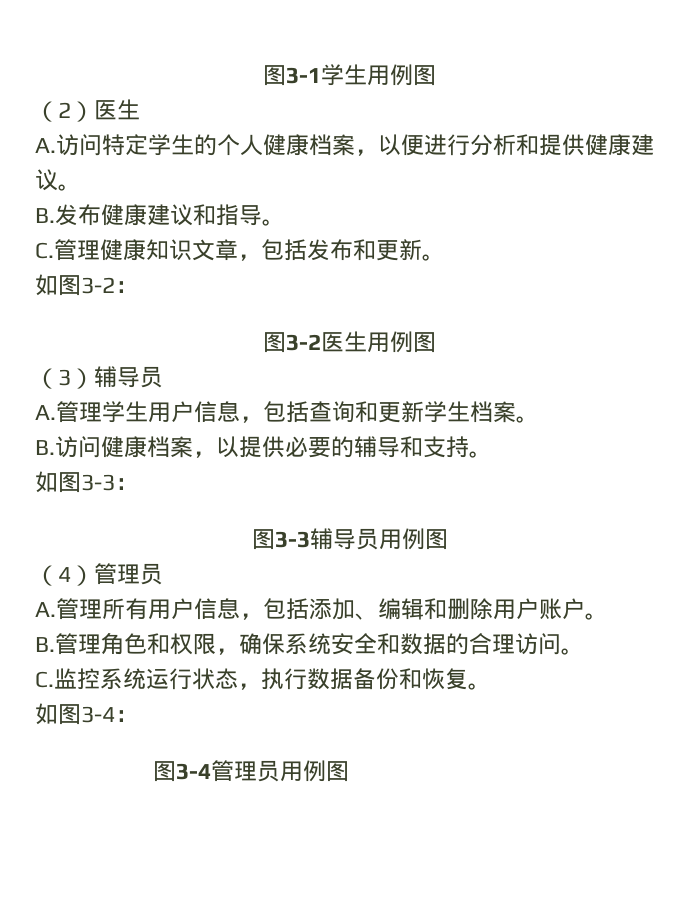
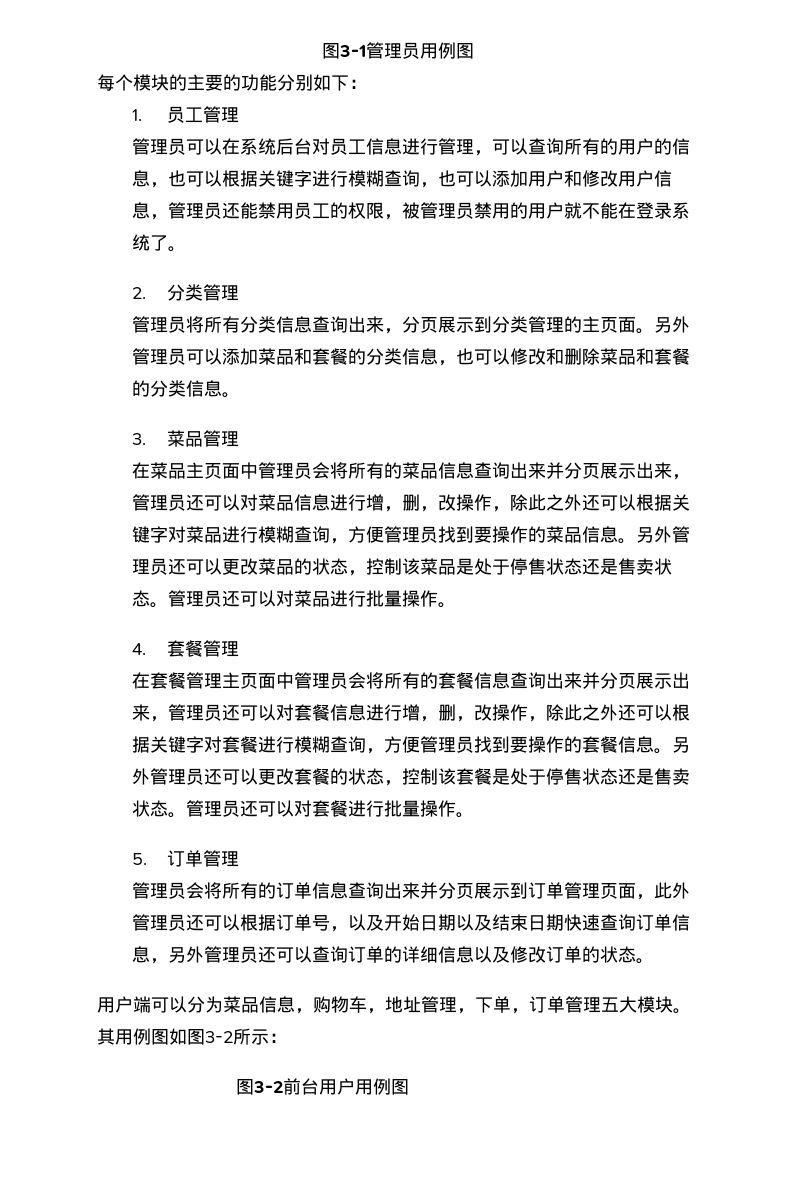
- 图3-1学生用例图
- （2）医生
- A.访问特定学生的个人健康档案，以便进行分析和提供健康建议。
- B.发布健康建议和指导。
- C.管理健康知识文章，包括发布和更新。
- 如图3-2：
- 图3-2医生用例图
- （3）辅导员
- A.管理学生用户信息，包括查询和更新学生档案。
- B.访问健康档案，以提供必要的辅导和支持。
- 如图3-3：
- 图3-3辅导员用例图
- （4）管理员
- A.管理所有用户信息，包括添加、编辑和删除用户账户。
- B.管理角色和权限，确保系统安全和数据的合理访问。
- C.监控系统运行状态，执行数据备份和恢复。
- 如图3-4：
- 图3-4管理员用例图
+ 图3-1管理员用例图
+ 每个模块的主要的功能分别如下：
+ 1.员工管理
+ 管理员可以在系统后台对员工信息进行管理，可以查询所有的用户的信息，也可以根据关键字进行模糊查询，也可以添加用户和修改用户信息，管理员还能禁用员工的权限，被管理员禁用的用户就不能在登录系统了。
+ 2.分类管理
+ 管理员将所有分类信息查询出来，分页展示到分类管理的主页面。另外管理员可以添加菜品和套餐的分类信息，也可以修改和删除菜品和套餐的分类信息。
+ 3.菜品管理
+ 在菜品主页面中管理员会将所有的菜品信息查询出来并分页展示出来，管理员还可以对菜品信息进行增，删，改操作，除此之外还可以根据关键字对菜品进行模糊查询，方便管理员找到要操作的菜品信息。另外管理员还可以更改菜品的状态，控制该菜品是处于停售状态还是售卖状态。管理员还可以对菜品进行批量操作。
+ 4.套餐管理
+ 在套餐管理主页面中管理员会将所有的套餐信息查询出来并分页展示出来，管理员还可以对套餐信息进行增，删，改操作，除此之外还可以根据关键字对套餐进行模糊查询，方便管理员找到要操作的套餐信息。另外管理员还可以更改套餐的状态，控制该套餐是处于停售状态还是售卖状态。管理员还可以对套餐进行批量操作。
+ 5.订单管理
+ 管理员会将所有的订单信息查询出来并分页展示到订单管理页面，此外管理员还可以根据订单号，以及开始日期以及结束日期快速查询订单信息，另外管理员还可以查询订单的详细信息以及修改订单的状态。
+ 用户端可以分为菜品信息，购物车，地址管理，下单，订单管理五大模块。其用例图如图3-2所示：
+ 图3-2前台用户用例图

